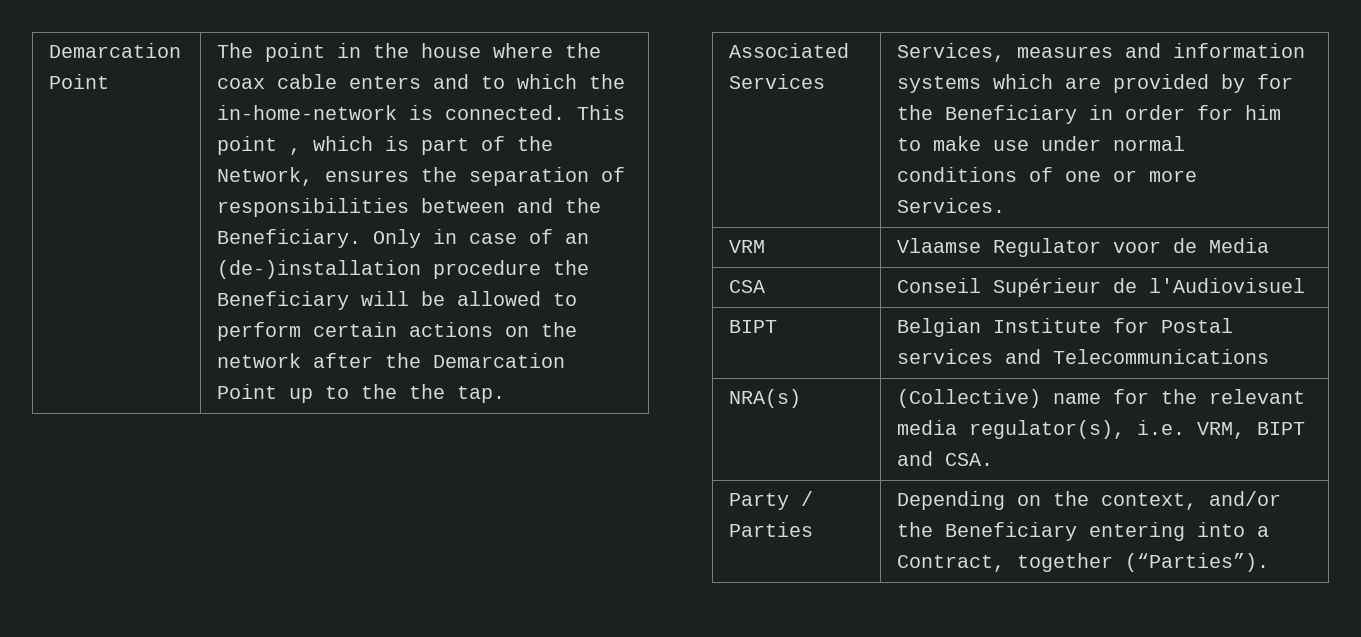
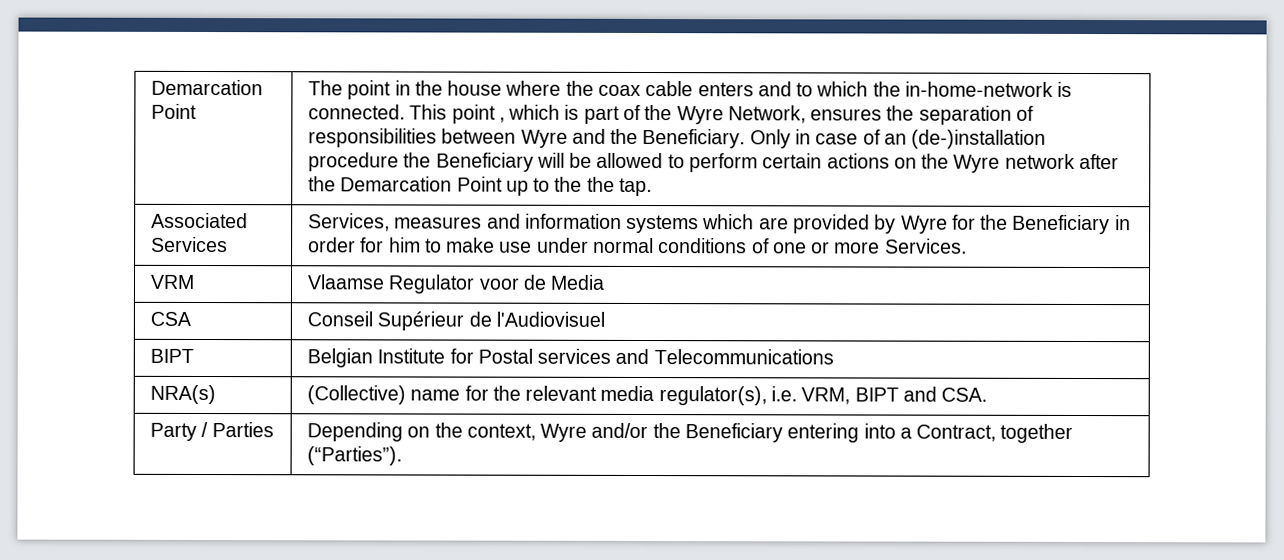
- This point , which is part of the Network, ensures the separation of responsibilities between and the Beneficiary.
+ This point , which is part of the Wyre Network, ensures the separation of responsibilities between Wyre and the Beneficiary.
- Only in case of an (de-)installation procedure the Beneficiary will be allowed to perform certain actions on the network after the Demarcation Point up to the the tap.
+ Only in case of an (de-)installation procedure the Beneficiary will be allowed to perform certain actions on the Wyre network after the Demarcation Point up to the the tap.
- Associated Services | Services, measures and information systems which are provided by for the Beneficiary in order for him to make use under normal conditions of one or more Services.
+ Associated Services | Services, measures and information systems which are provided by Wyre for the Beneficiary in order for him to make use under normal conditions of one or more Services.
- Party / Parties | Depending on the context, and/or the Beneficiary entering into a Contract, together (“Parties”).
+ Party / Parties | Depending on the context, Wyre and/or the Beneficiary entering into a Contract, together (“Parties”).

